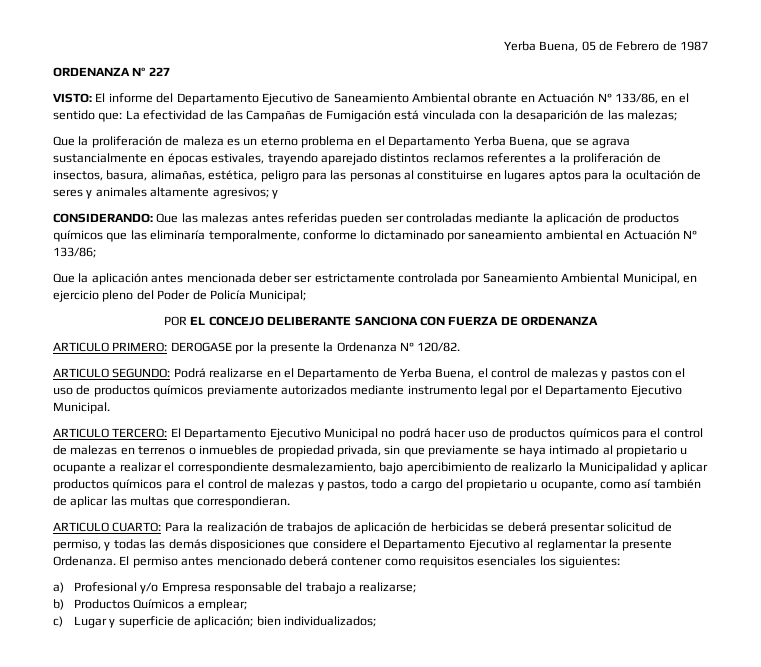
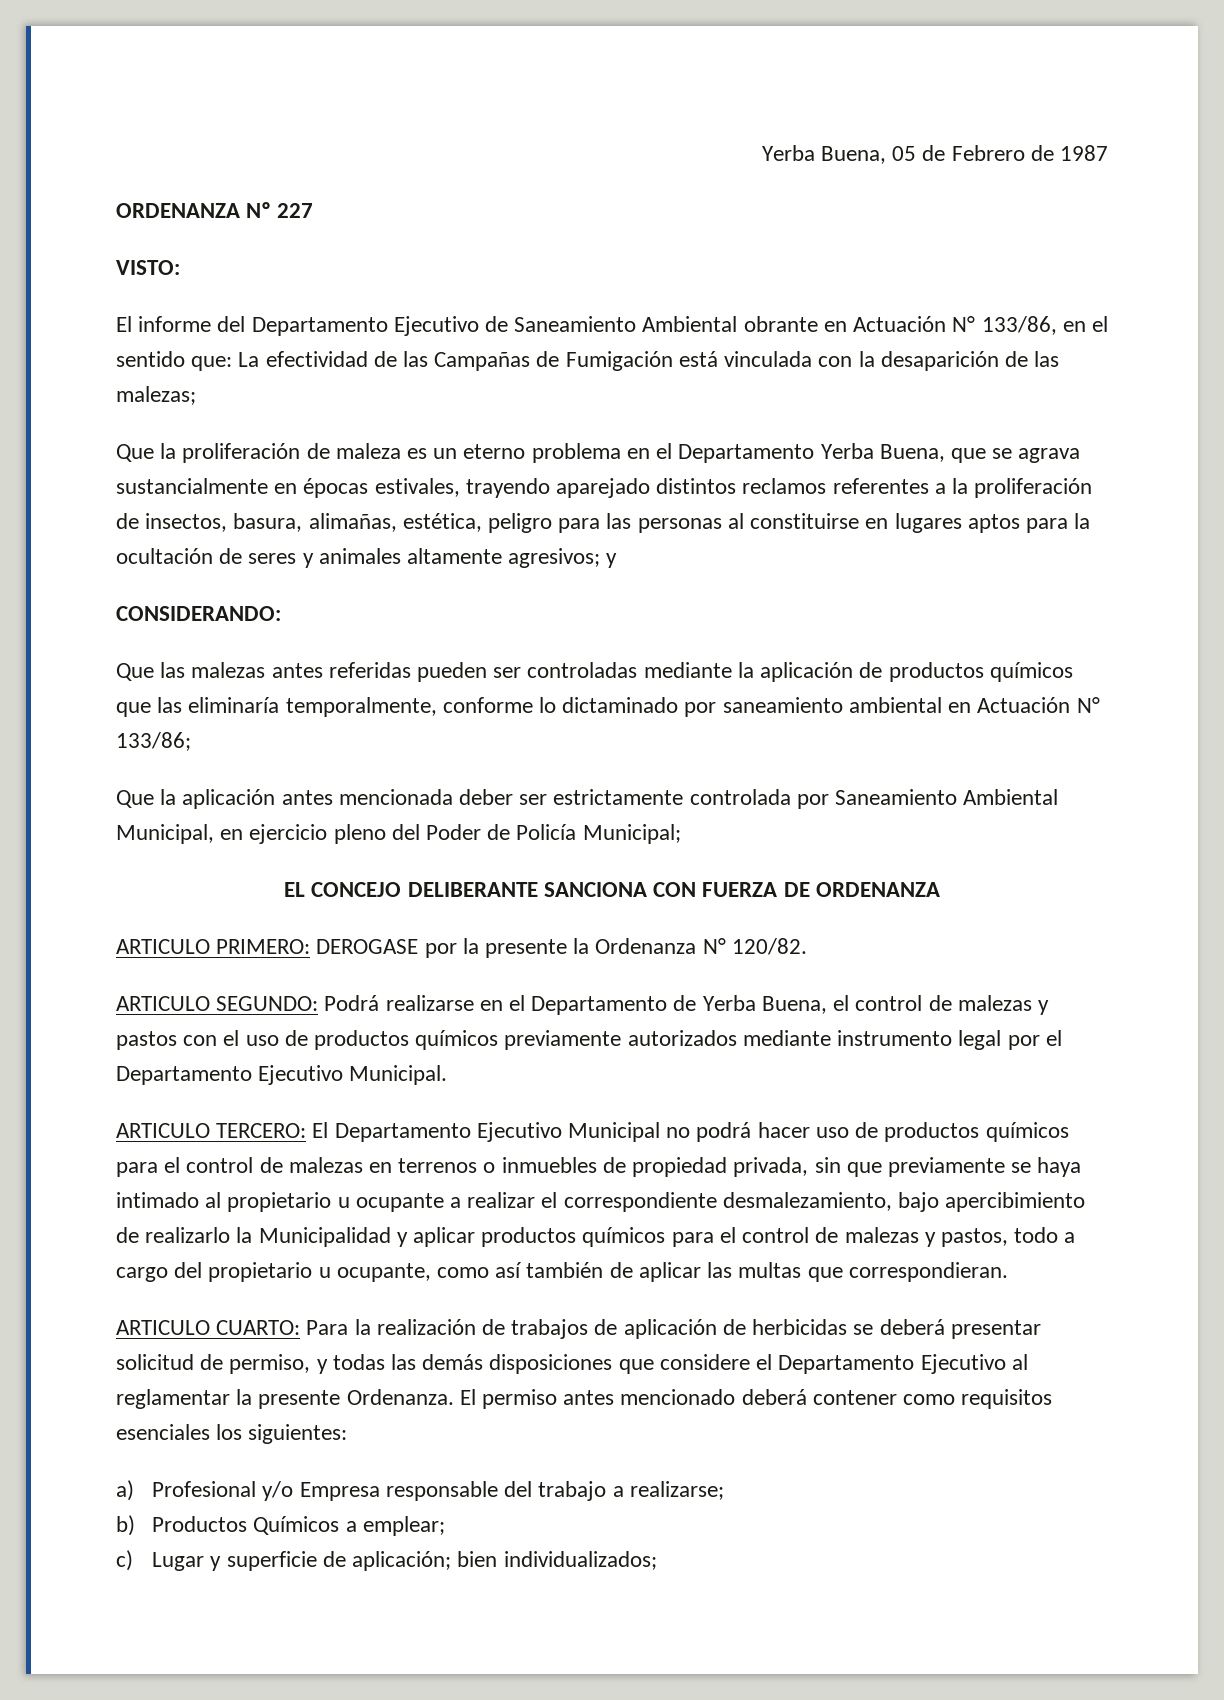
- VISTO: El informe del Departamento Ejecutivo de Saneamiento Ambiental obrante en Actuación N° 133/86, en el sentido que: La efectividad de las Campañas de Fumigación está vinculada con la desaparición de las malezas;
+ VISTO:
+ El informe del Departamento Ejecutivo de Saneamiento Ambiental obrante en Actuación N° 133/86, en el sentido que: La efectividad de las Campañas de Fumigación está vinculada con la desaparición de las malezas;
- CONSIDERANDO: Que las malezas antes referidas pueden ser controladas mediante la aplicación de productos químicos que las eliminaría temporalmente, conforme lo dictaminado por saneamiento ambiental en Actuación N° 133/86;
+ CONSIDERANDO:
+ Que las malezas antes referidas pueden ser controladas mediante la aplicación de productos químicos que las eliminaría temporalmente, conforme lo dictaminado por saneamiento ambiental en Actuación N° 133/86;
- POR EL CONCEJO DELIBERANTE SANCIONA CON FUERZA DE ORDENANZA
+ EL CONCEJO DELIBERANTE SANCIONA CON FUERZA DE ORDENANZA

